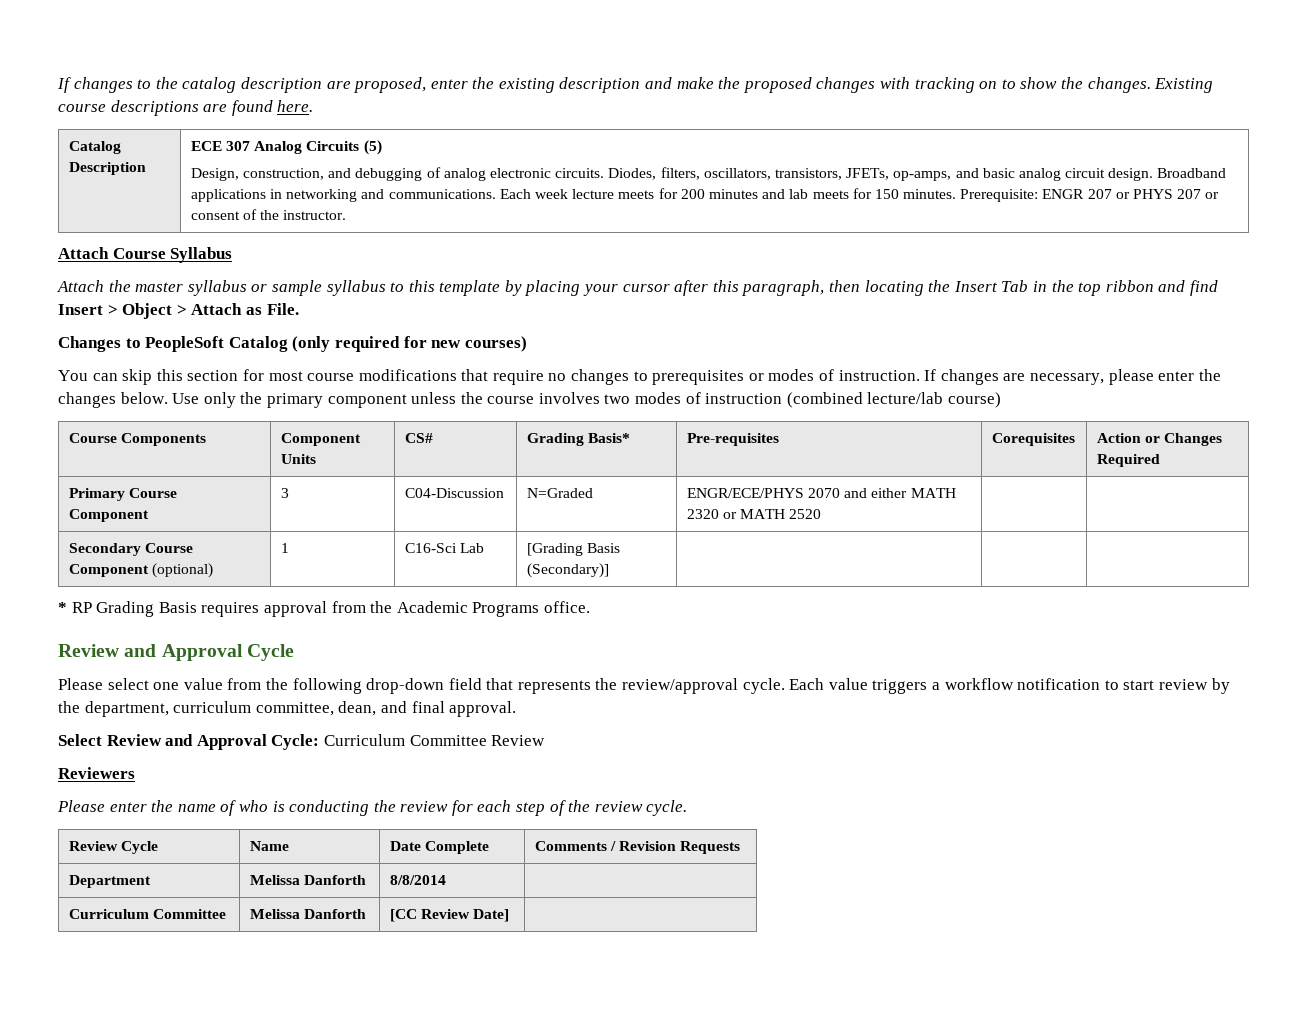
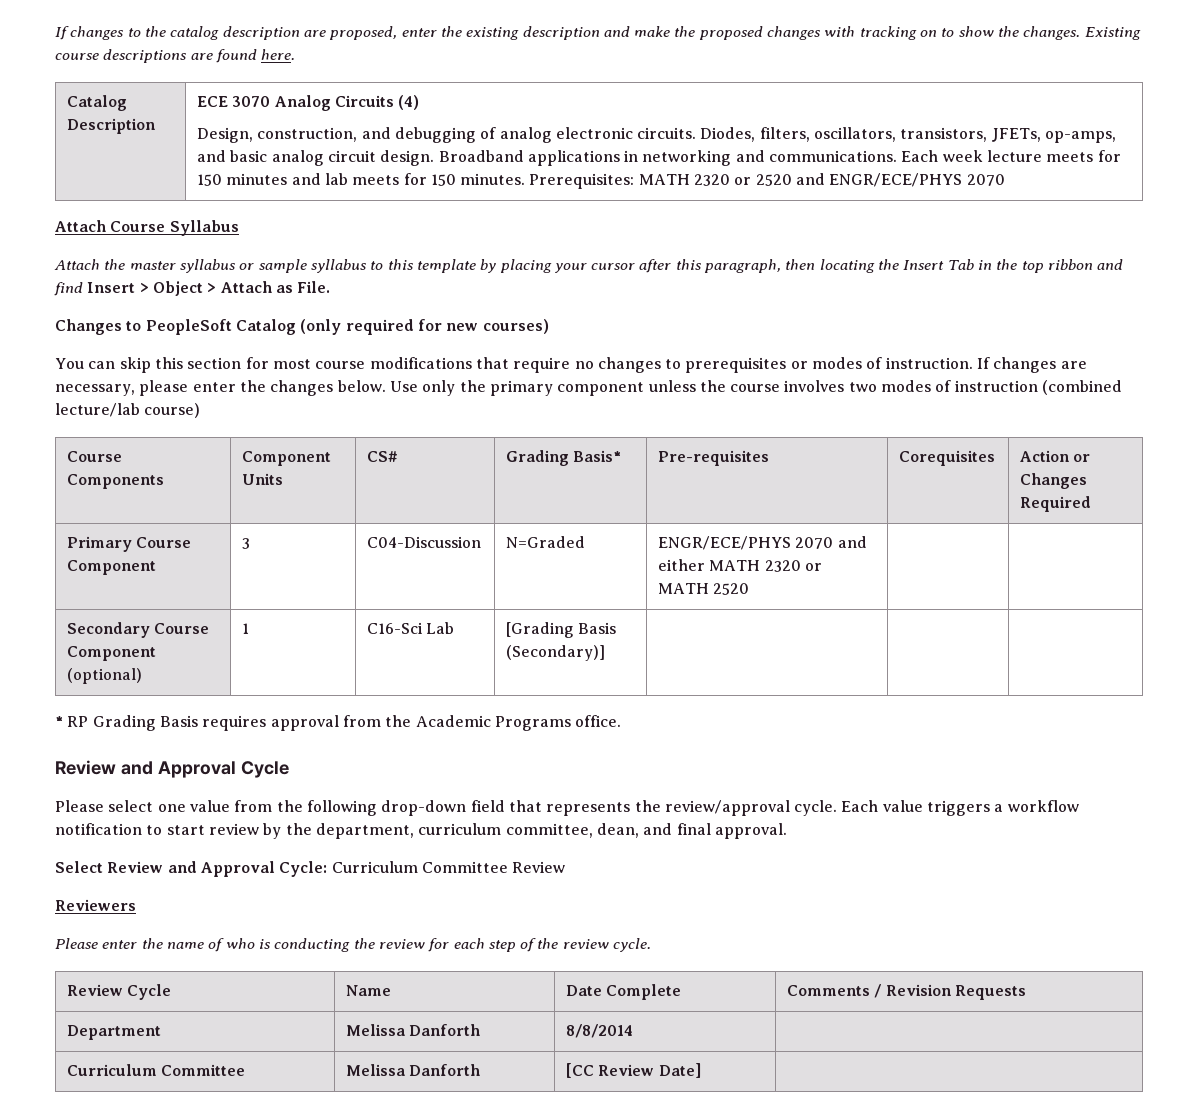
- ECE 307 Analog Circuits (5)
+ ECE 3070 Analog Circuits (4)
- Each week lecture meets for 200 minutes and lab meets for 150 minutes.
+ Each week lecture meets for 150 minutes and lab meets for 150 minutes.
- Prerequisite: ENGR 207 or PHYS 207 or consent of the instructor.
+ Prerequisites: MATH 2320 or 2520 and ENGR/ECE/PHYS 2070

